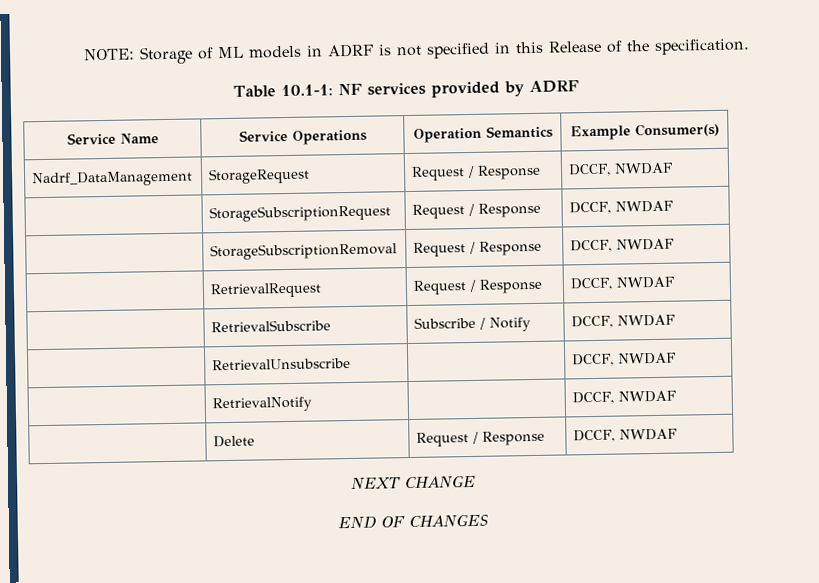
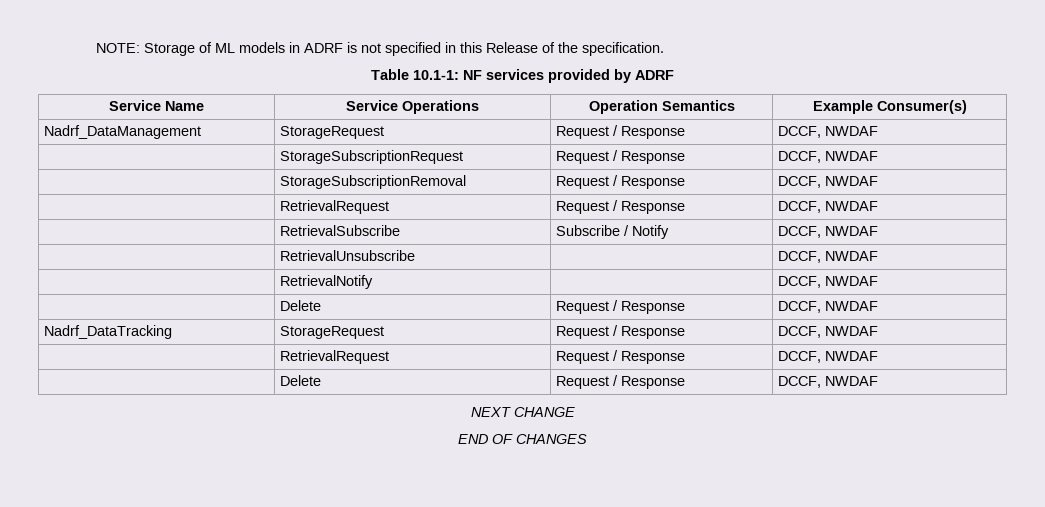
+ Nadrf_DataTracking | StorageRequest | Request / Response | DCCF, NWDAF
+ | RetrievalRequest | Request / Response | DCCF, NWDAF
+ | Delete | Request / Response | DCCF, NWDAF

